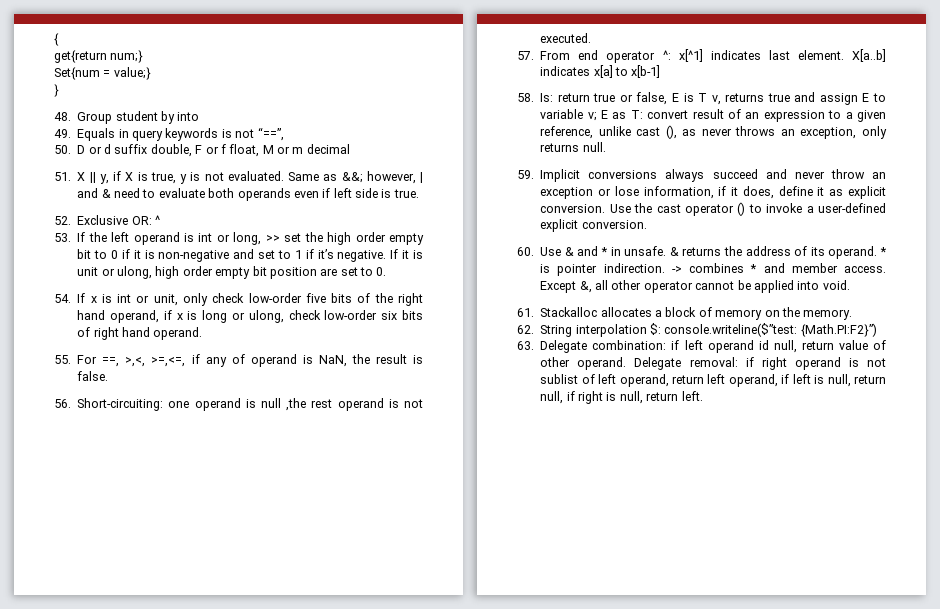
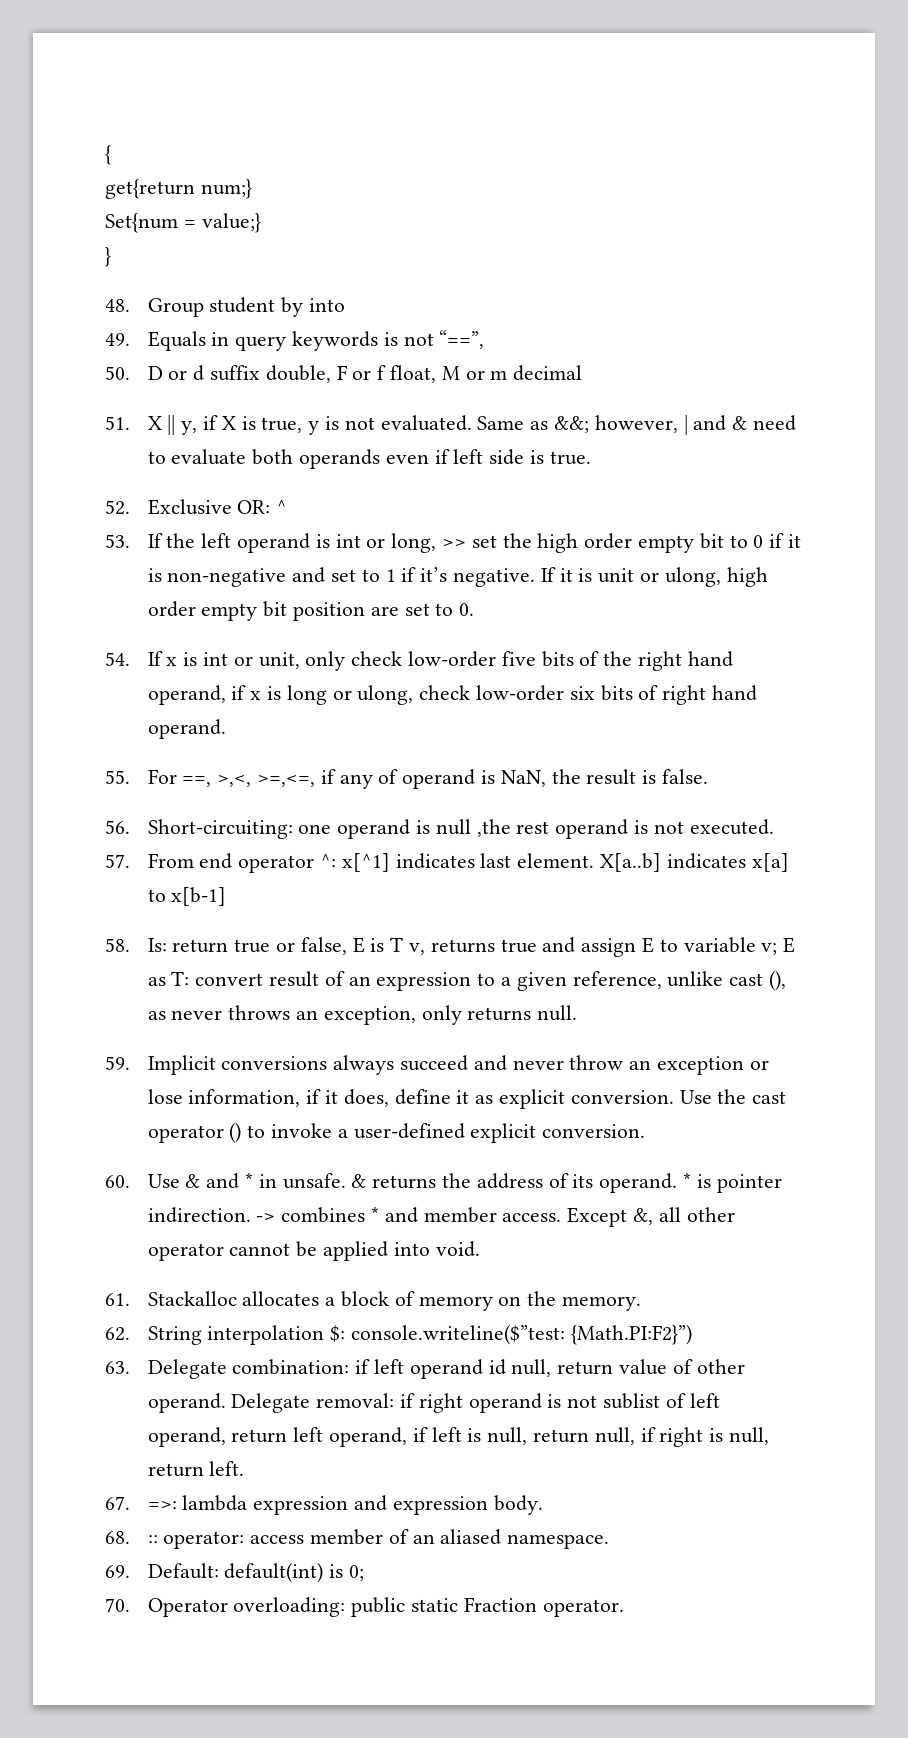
+ 67. =>: lambda expression and expression body.
+ 68. :: operator: access member of an aliased namespace.
+ 69. Default: default(int) is 0;
+ 70. Operator overloading: public static Fraction operator.

